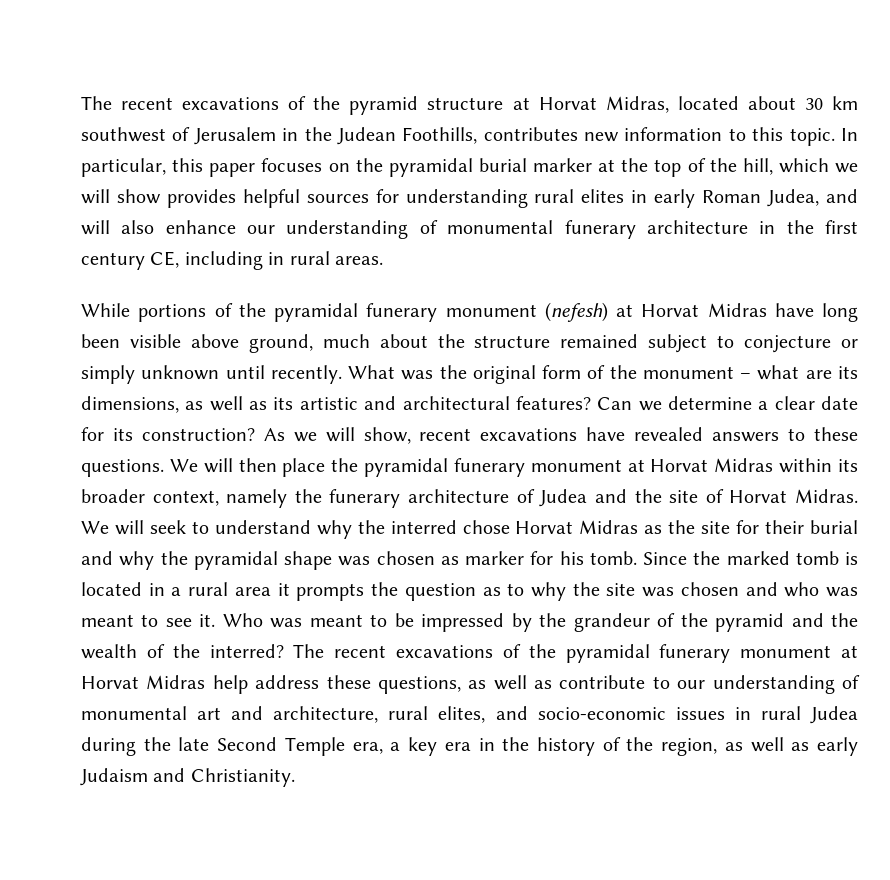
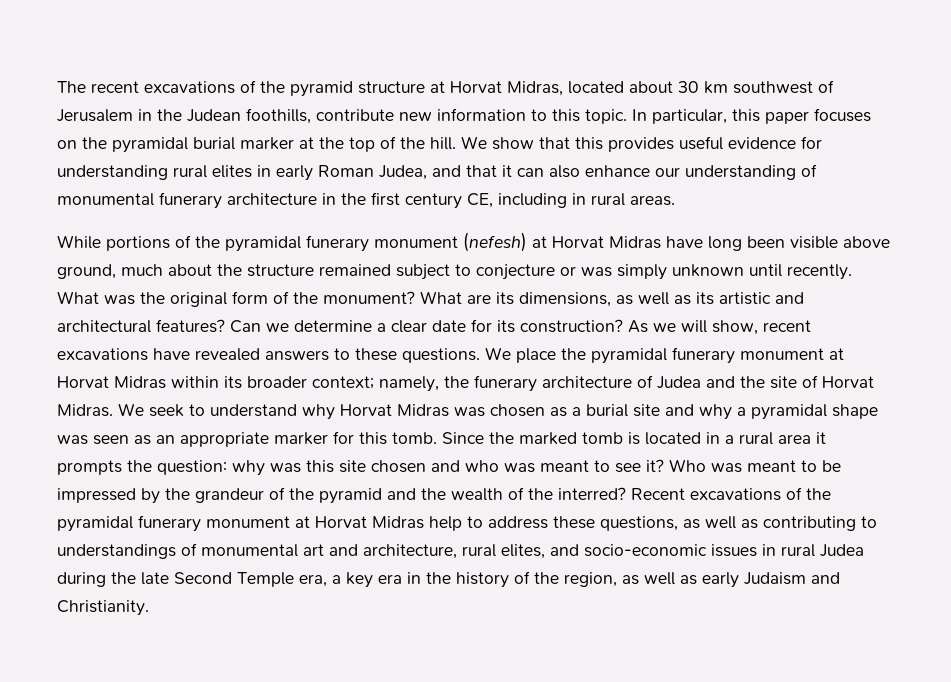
- The recent excavations of the pyramid structure at Horvat Midras, located about 30 km southwest of Jerusalem in the Judean Foothills, contributes new information to this topic.
+ The recent excavations of the pyramid structure at Horvat Midras, located about 30 km southwest of Jerusalem in the Judean foothills, contribute new information to this topic.
- In particular, this paper focuses on the pyramidal burial marker at the top of the hill, which we will show provides helpful sources for understanding rural elites in early Roman Judea, and will also enhance our understanding of monumental funerary architecture in the first century CE, including in rural areas.
+ In particular, this paper focuses on the pyramidal burial marker at the top of the hill. We show that this provides useful evidence for understanding rural elites in early Roman Judea, and that it can also enhance our understanding of monumental funerary architecture in the first century CE, including in rural areas.
- While portions of the pyramidal funerary monument (nefesh) at Horvat Midras have long been visible above ground, much about the structure remained subject to conjecture or simply unknown until recently.
+ While portions of the pyramidal funerary monument (nefesh) at Horvat Midras have long been visible above ground, much about the structure remained subject to conjecture or was simply unknown until recently.
- What was the original form of the monument – what are its dimensions, as well as its artistic and architectural features?
+ What was the original form of the monument? What are its dimensions, as well as its artistic and architectural features?
- We will then place the pyramidal funerary monument at Horvat Midras within its broader context, namely the funerary architecture of Judea and the site of Horvat Midras.
+ We place the pyramidal funerary monument at Horvat Midras within its broader context; namely, the funerary architecture of Judea and the site of Horvat Midras.
- We will seek to understand why the interred chose Horvat Midras as the site for their burial and why the pyramidal shape was chosen as marker for his tomb.
+ We seek to understand why Horvat Midras was chosen as a burial site and why a pyramidal shape was seen as an appropriate marker for this tomb.
- Since the marked tomb is located in a rural area it prompts the question as to why the site was chosen and who was meant to see it.
+ Since the marked tomb is located in a rural area it prompts the question: why was this site chosen and who was meant to see it?
- The recent excavations of the pyramidal funerary monument at Horvat Midras help address these questions, as well as contribute to our understanding of monumental art and architecture, rural elites, and socio-economic issues in rural Judea during the late Second Temple era, a key era in the history of the region, as well as early Judaism and Christianity.
+ Recent excavations of the pyramidal funerary monument at Horvat Midras help to address these questions, as well as contributing to understandings of monumental art and architecture, rural elites, and socio-economic issues in rural Judea during the late Second Temple era, a key era in the history of the region, as well as early Judaism and Christianity.

